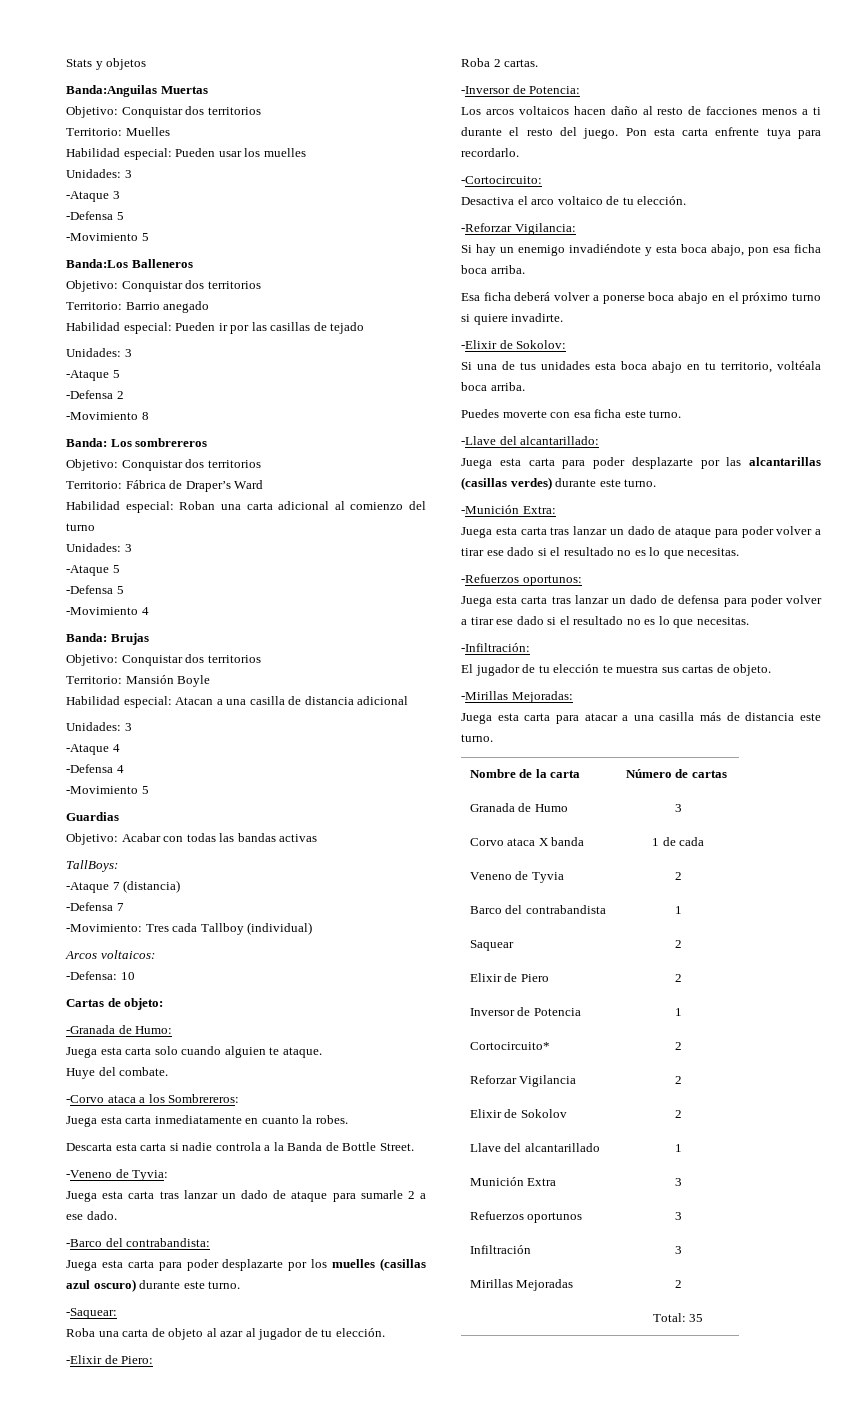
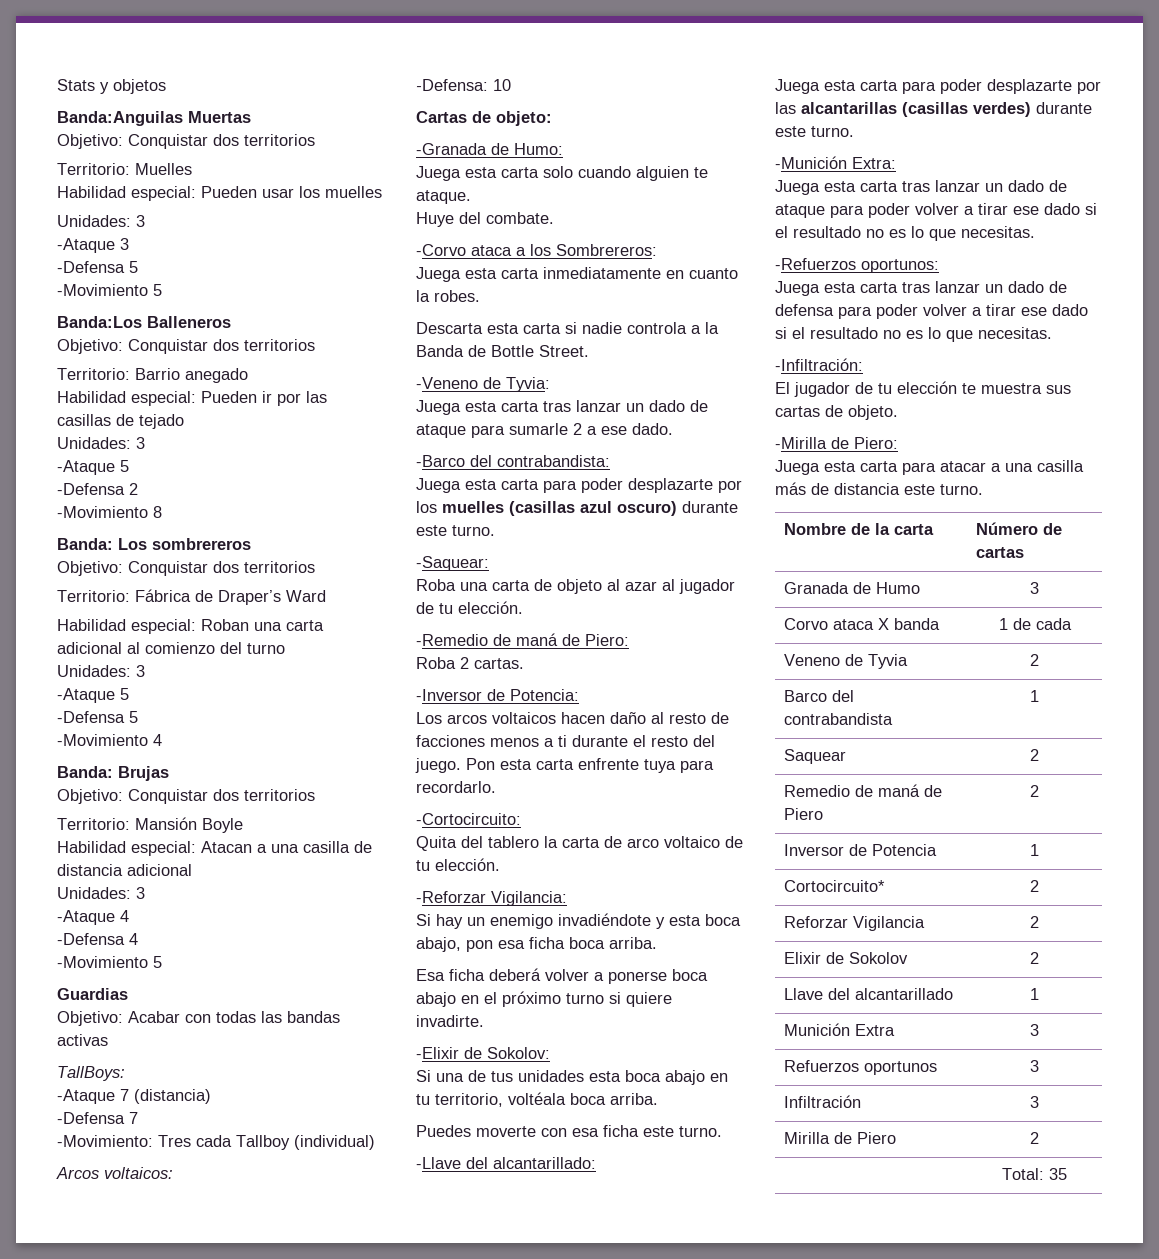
- -Elixir de Piero:
+ -Remedio de maná de Piero:
- Desactiva el arco voltaico de tu elección.
+ Quita del tablero la carta de arco voltaico de tu elección.
- -Mirillas Mejoradas:
+ -Mirilla de Piero:
- Elixir de Piero | 2
+ Remedio de maná de Piero | 2
- Mirillas Mejoradas | 2
+ Mirilla de Piero | 2

